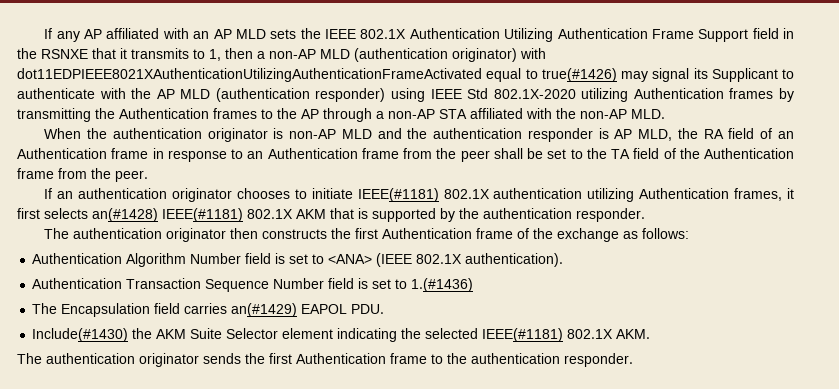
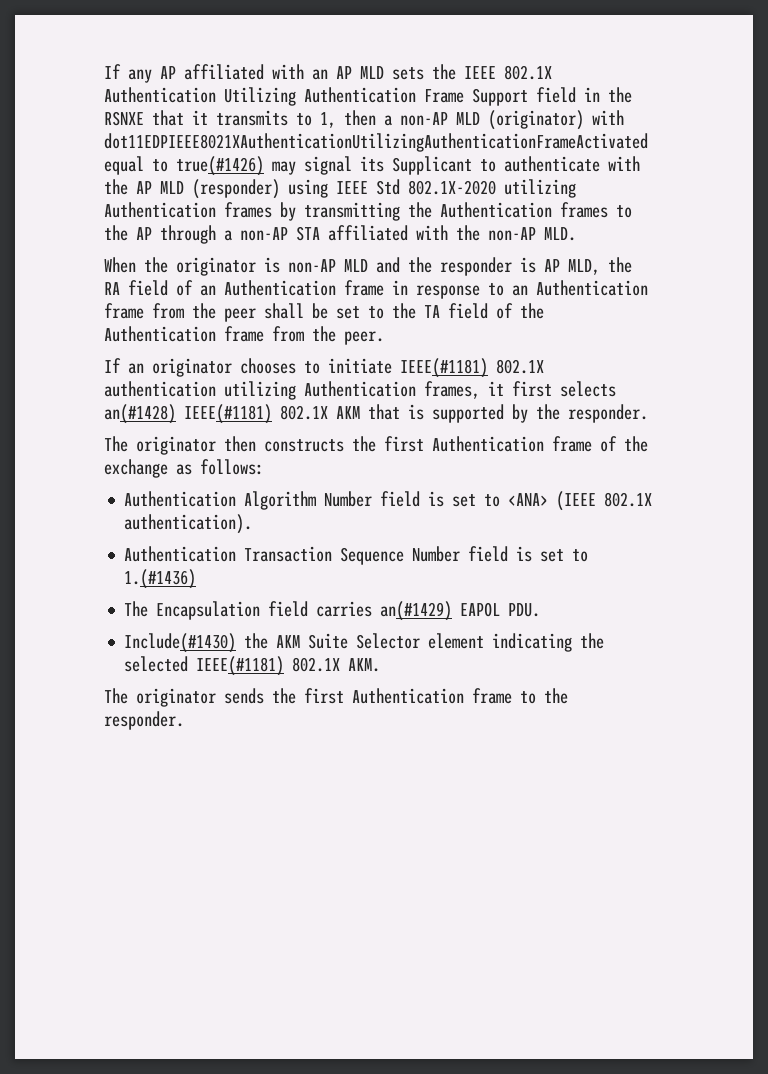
- If any AP affiliated with an AP MLD sets the IEEE 802.1X Authentication Utilizing Authentication Frame Support field in the RSNXE that it transmits to 1, then a non-AP MLD (authentication originator) with dot11EDPIEEE8021XAuthenticationUtilizingAuthenticationFrameActivated equal to true(#1426) may signal its Supplicant to authenticate with the AP MLD (authentication responder) using IEEE Std 802.1X-2020 utilizing Authentication frames by transmitting the Authentication frames to the AP through a non-AP STA affiliated with the non-AP MLD.
+ If any AP affiliated with an AP MLD sets the IEEE 802.1X Authentication Utilizing Authentication Frame Support field in the RSNXE that it transmits to 1, then a non-AP MLD (originator) with dot11EDPIEEE8021XAuthenticationUtilizingAuthenticationFrameActivated equal to true(#1426) may signal its Supplicant to authenticate with the AP MLD (responder) using IEEE Std 802.1X-2020 utilizing Authentication frames by transmitting the Authentication frames to the AP through a non-AP STA affiliated with the non-AP MLD.
- When the authentication originator is non-AP MLD and the authentication responder is AP MLD, the RA field of an Authentication frame in response to an Authentication frame from the peer shall be set to the TA field of the Authentication frame from the peer.
+ When the originator is non-AP MLD and the responder is AP MLD, the RA field of an Authentication frame in response to an Authentication frame from the peer shall be set to the TA field of the Authentication frame from the peer.
- If an authentication originator chooses to initiate IEEE(#1181) 802.1X authentication utilizing Authentication frames, it first selects an(#1428) IEEE(#1181) 802.1X AKM that is supported by the authentication responder.
+ If an originator chooses to initiate IEEE(#1181) 802.1X authentication utilizing Authentication frames, it first selects an(#1428) IEEE(#1181) 802.1X AKM that is supported by the responder.
- The authentication originator then constructs the first Authentication frame of the exchange as follows:
+ The originator then constructs the first Authentication frame of the exchange as follows:
- The authentication originator sends the first Authentication frame to the authentication responder.
+ The originator sends the first Authentication frame to the responder.

